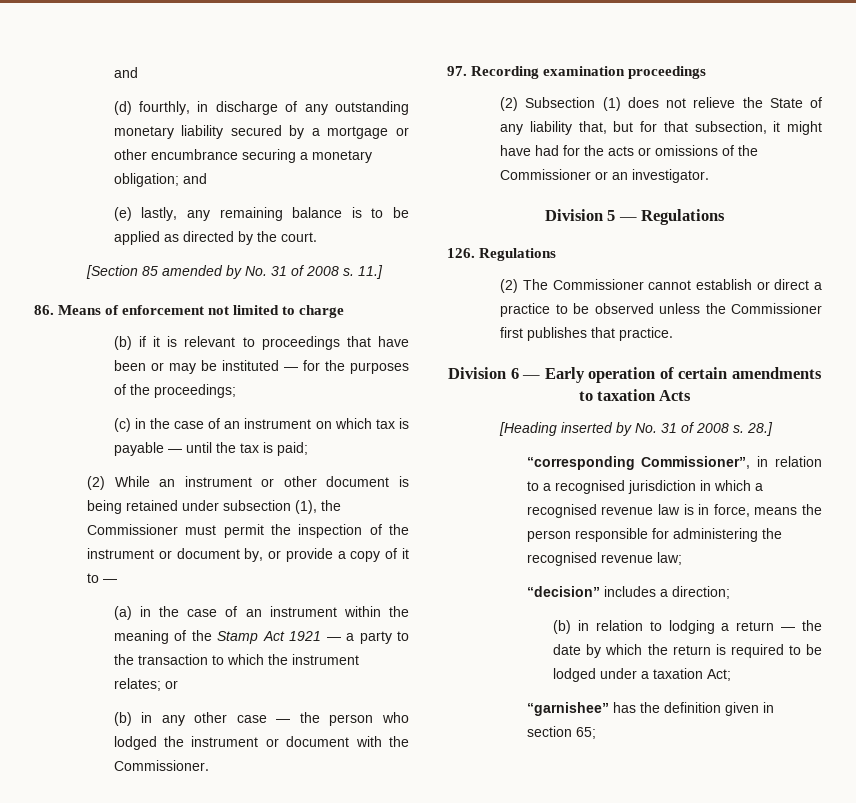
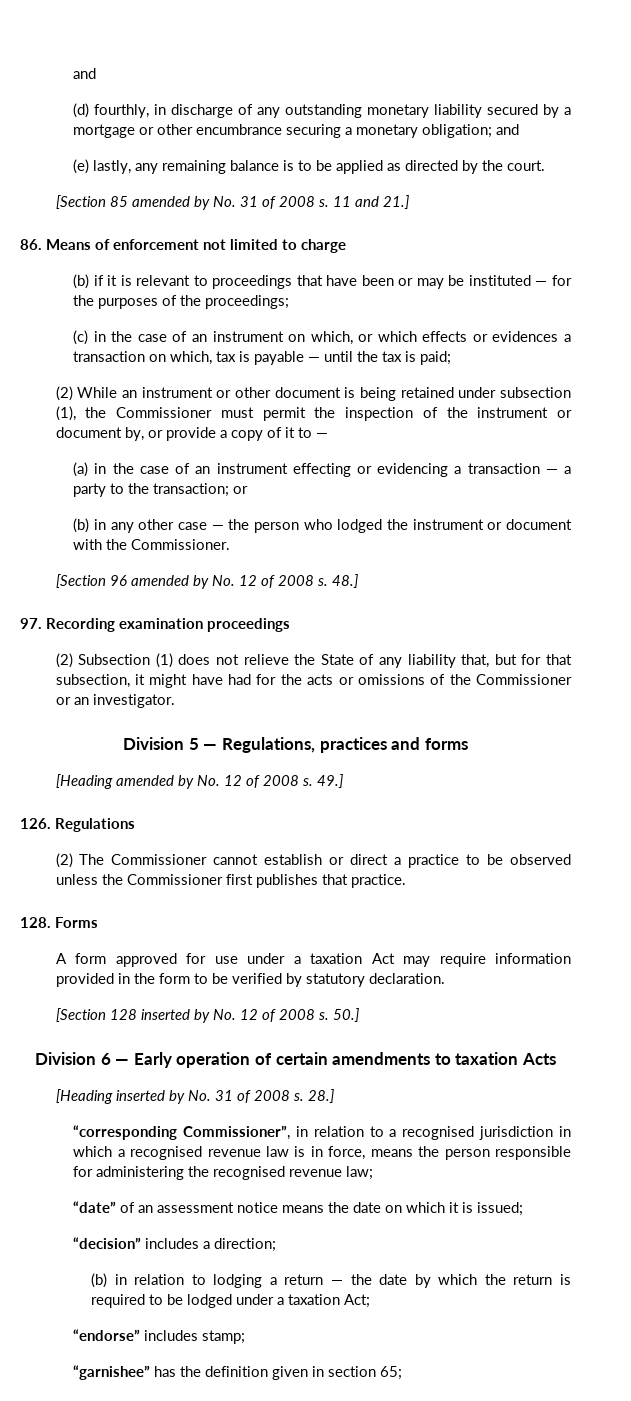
- 11.]
+ 11 and 21.]
- (c) in the case of an instrument on which tax is payable — until the tax is paid;
+ (c) in the case of an instrument on which, or which effects or evidences a transaction on which, tax is payable — until the tax is paid;
- (a) in the case of an instrument within the meaning of the Stamp Act 1921 — a party to the transaction to which the instrument relates; or
+ (a) in the case of an instrument effecting or evidencing a transaction — a party to the transaction; or
+ [Section 96 amended by No. 12 of 2008 s. 48.]
- Division 5 — Regulations
+ Division 5 — Regulations, practices and forms
+ [Heading amended by No. 12 of 2008 s. 49.]
+ 128. Forms
+ A form approved for use under a taxation Act may require information provided in the form to be verified by statutory declaration.
+ [Section 128 inserted by No. 12 of 2008 s. 50.]
+ “date” of an assessment notice means the date on which it is issued;
+ “endorse” includes stamp;

